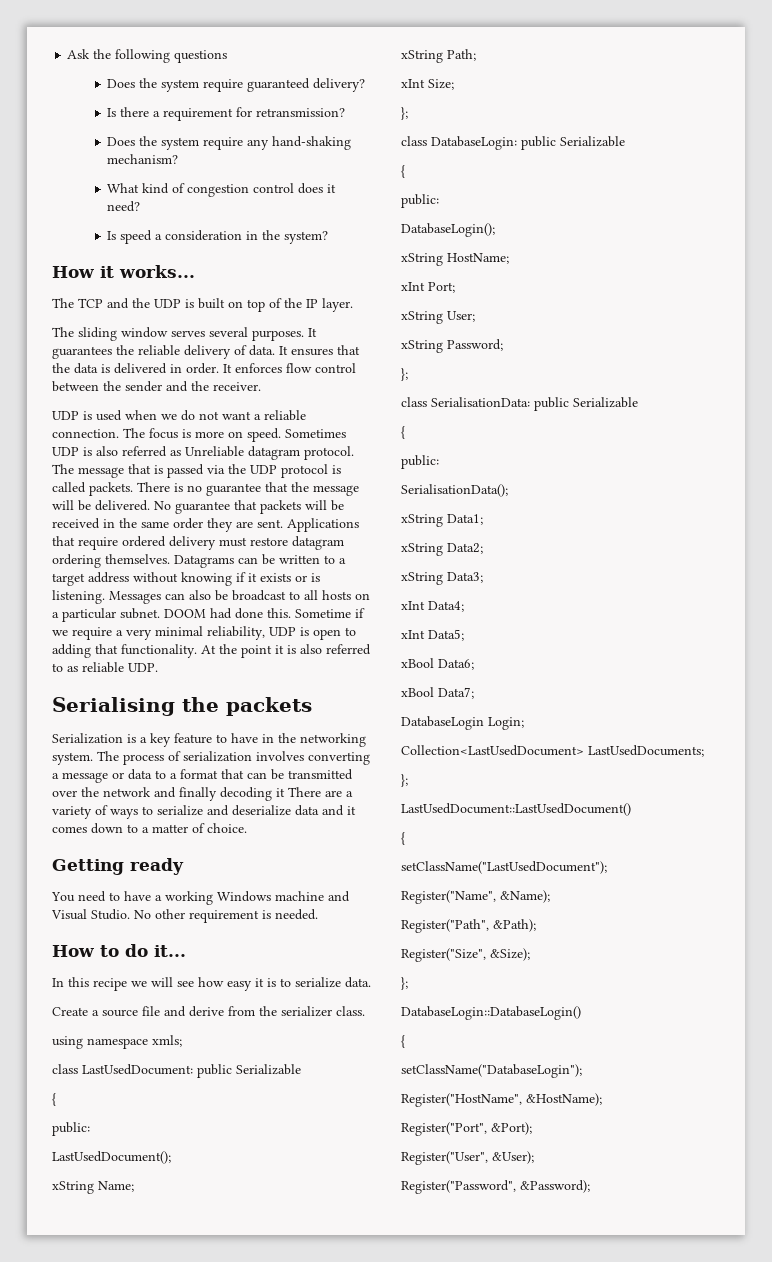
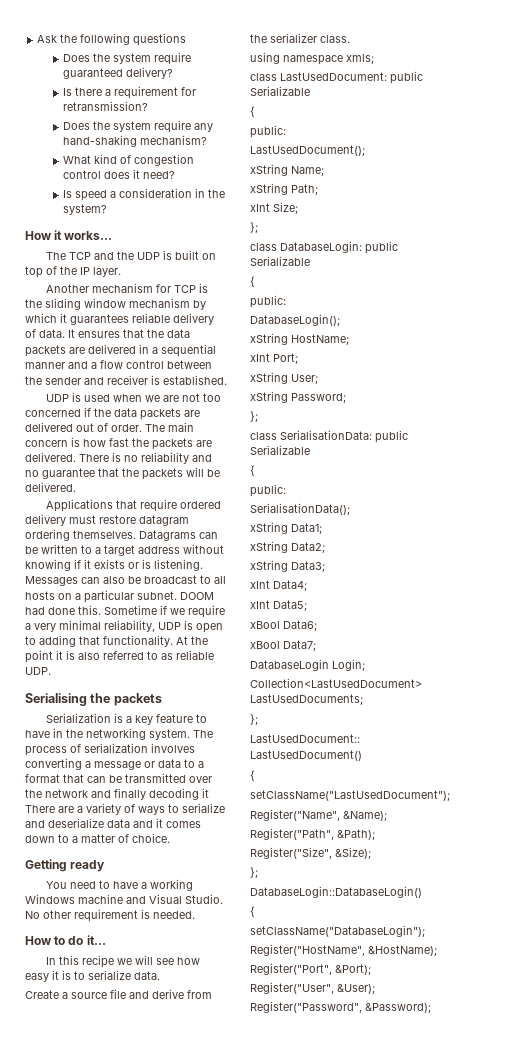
- The sliding window serves several purposes. It guarantees the reliable delivery of data.
+ Another mechanism for TCP is the sliding window mechanism by which it guarantees reliable delivery of data.
- It ensures that the data is delivered in order. It enforces flow control between the sender and the receiver.
+ It ensures that the data packets are delivered in a sequential manner and a flow control between the sender and receiver is established.
- UDP is used when we do not want a reliable connection. The focus is more on speed. Sometimes UDP is also referred as Unreliable datagram protocol. The message that is passed via the UDP protocol is called packets. There is no guarantee that the message will be delivered. No guarantee that packets will be received in the same order they are sent. Applications that require ordered delivery must restore datagram ordering themselves.
+ UDP is used when we are not too concerned if the data packets are delivered out of order. The main concern is how fast the packets are delivered. There is no reliability and no guarantee that the packets will be delivered.
+ Applications that require ordered delivery must restore datagram ordering themselves.

